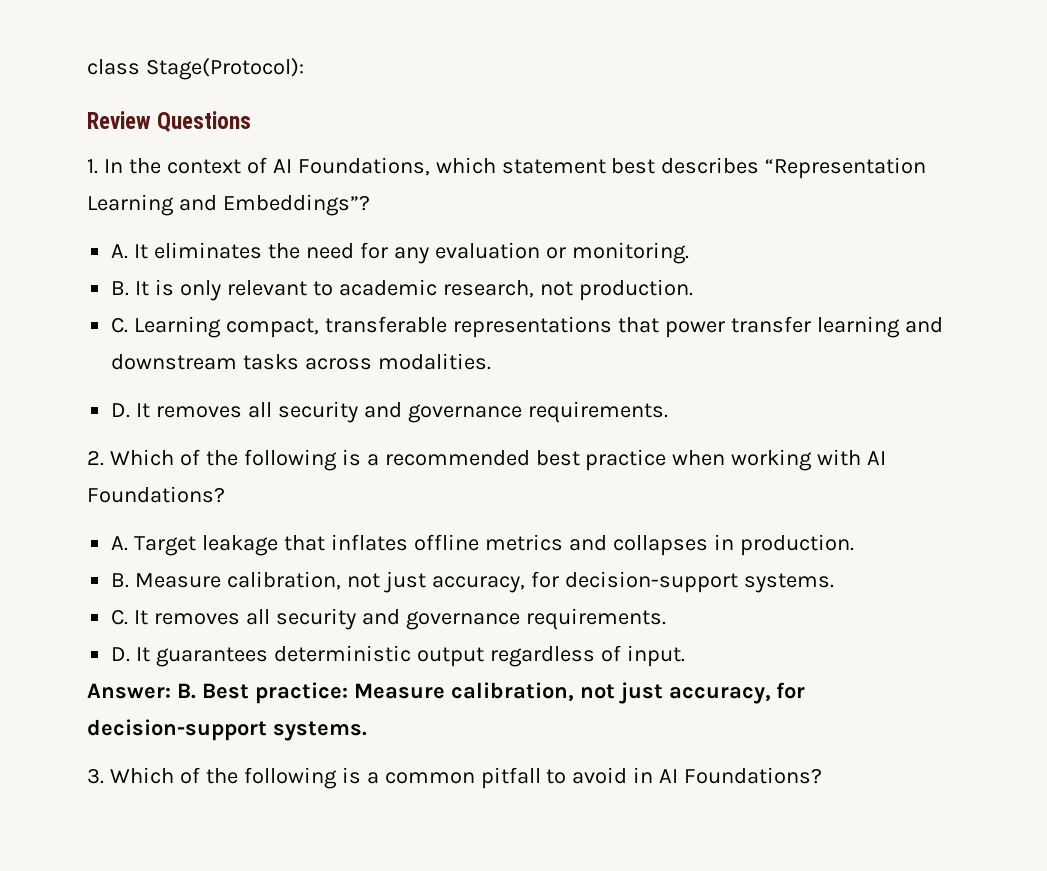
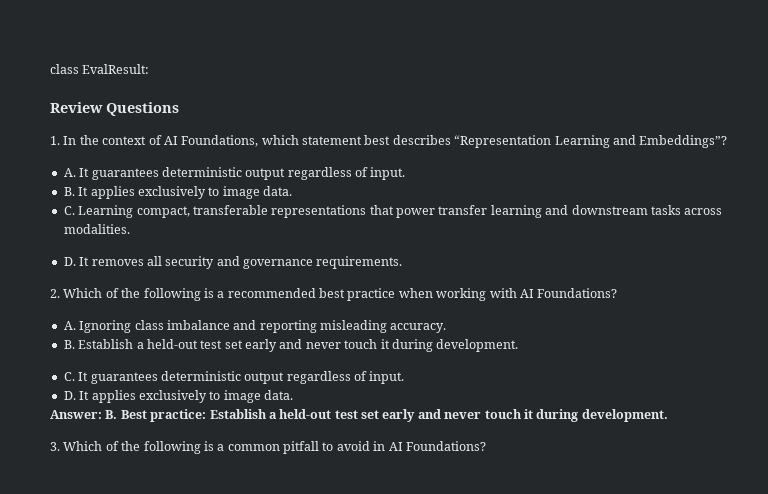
- class Stage(Protocol):
+ class EvalResult:
- A. It eliminates the need for any evaluation or monitoring.
- B. It is only relevant to academic research, not production.
+ A. It guarantees deterministic output regardless of input.
+ B. It applies exclusively to image data.
- A. Target leakage that inflates offline metrics and collapses in production.
- B. Measure calibration, not just accuracy, for decision-support systems.
- C. It removes all security and governance requirements.
- D. It guarantees deterministic output regardless of input.
- Answer: B. Best practice: Measure calibration, not just accuracy, for decision-support systems.
+ A. Ignoring class imbalance and reporting misleading accuracy.
+ B. Establish a held-out test set early and never touch it during development.
+ C. It guarantees deterministic output regardless of input.
+ D. It applies exclusively to image data.
+ Answer: B. Best practice: Establish a held-out test set early and never touch it during development.

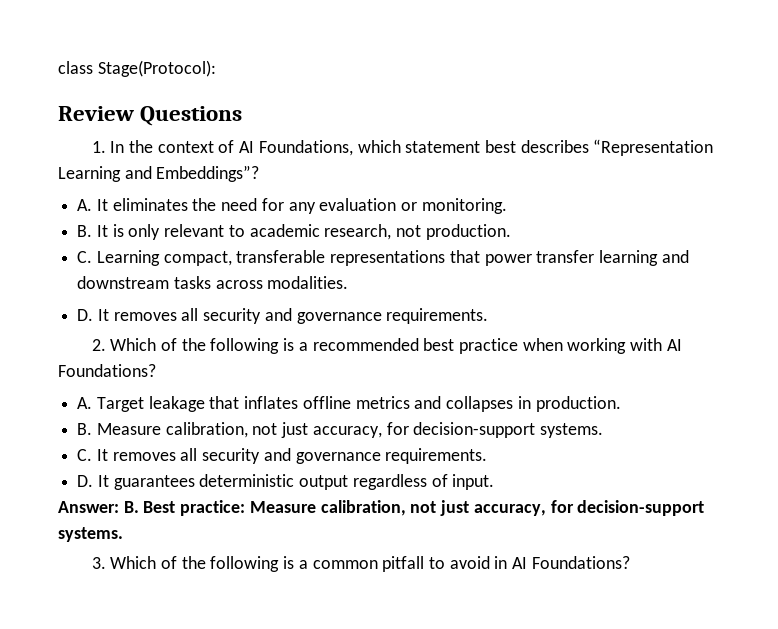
- class EvalResult:
+ class Stage(Protocol):
- A. It guarantees deterministic output regardless of input.
- B. It applies exclusively to image data.
+ A. It eliminates the need for any evaluation or monitoring.
+ B. It is only relevant to academic research, not production.
- A. Ignoring class imbalance and reporting misleading accuracy.
- B. Establish a held-out test set early and never touch it during development.
- C. It guarantees deterministic output regardless of input.
- D. It applies exclusively to image data.
- Answer: B. Best practice: Establish a held-out test set early and never touch it during development.
+ A. Target leakage that inflates offline metrics and collapses in production.
+ B. Measure calibration, not just accuracy, for decision-support systems.
+ C. It removes all security and governance requirements.
+ D. It guarantees deterministic output regardless of input.
+ Answer: B. Best practice: Measure calibration, not just accuracy, for decision-support systems.

